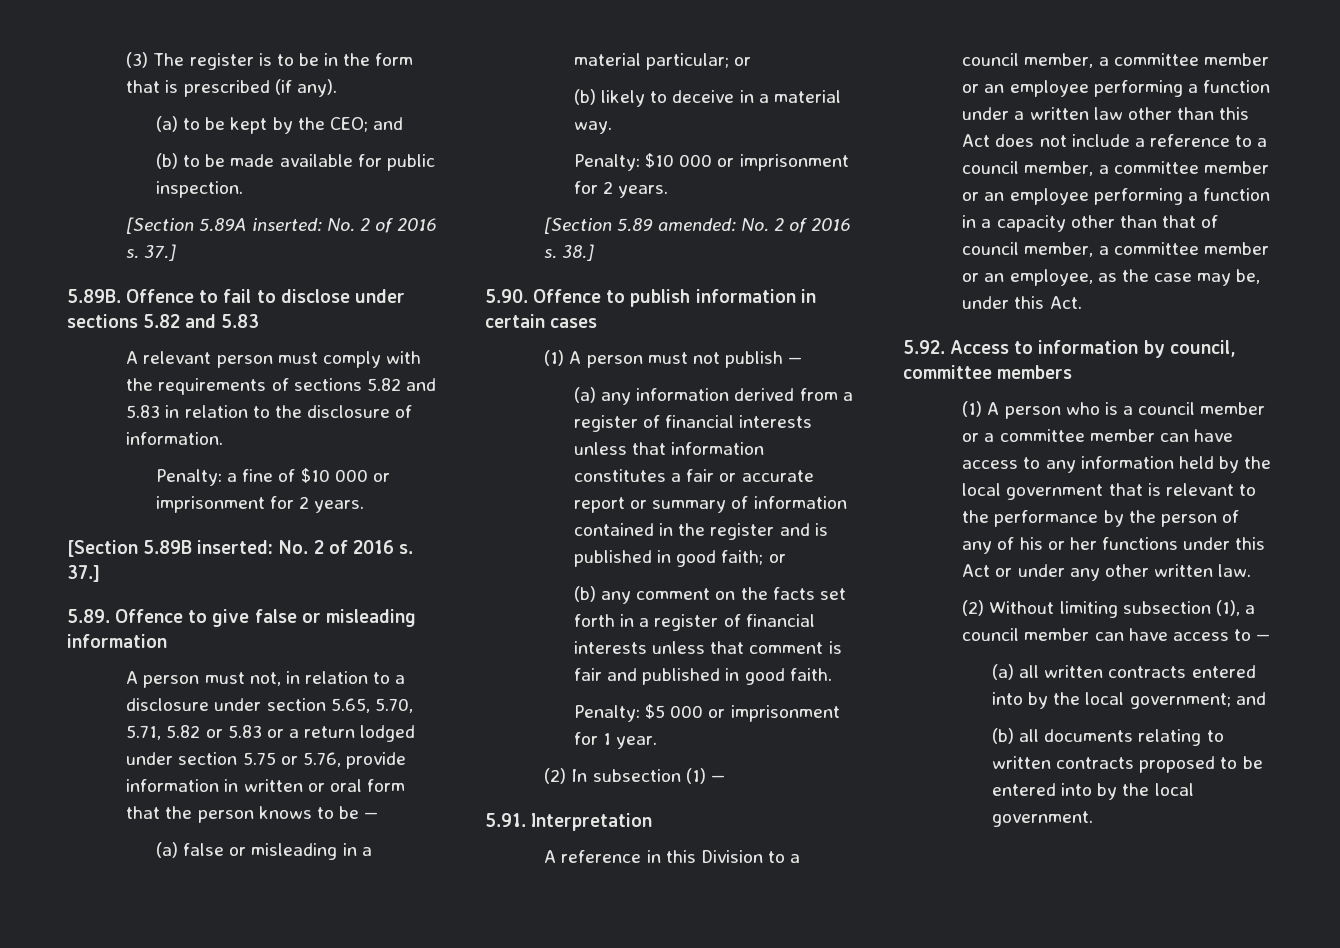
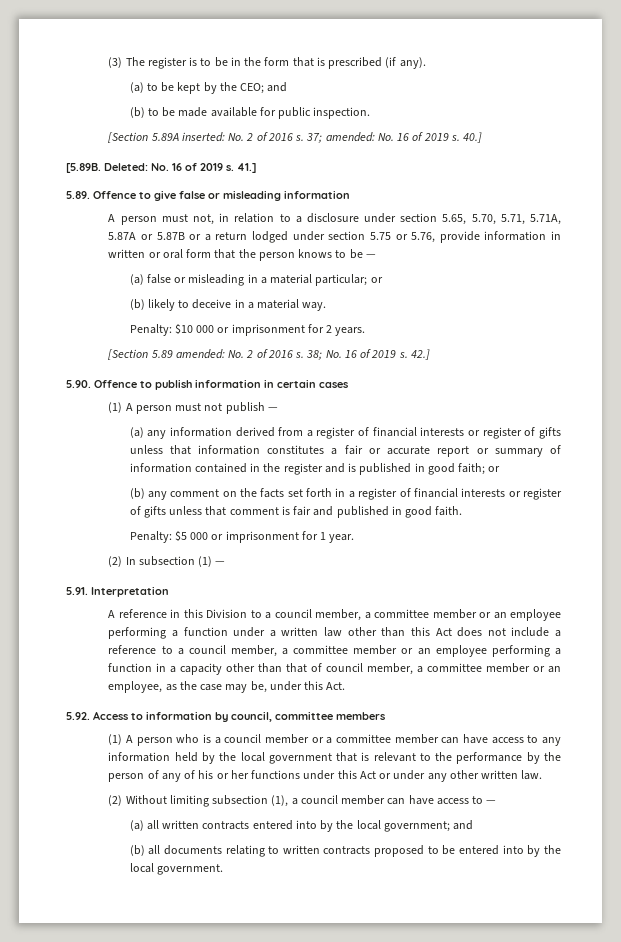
- [Section 5.89A inserted: No. 2 of 2016 s. 37.]
- 5.89B. Offence to fail to disclose under sections 5.82 and 5.83
- A relevant person must comply with the requirements of sections 5.82 and 5.83 in relation to the disclosure of information.
- Penalty: a fine of $10 000 or imprisonment for 2 years.
- [Section 5.89B inserted: No. 2 of 2016 s. 37.]
+ [Section 5.89A inserted: No. 2 of 2016 s. 37; amended: No. 16 of 2019 s. 40.]
+ [5.89B. Deleted: No. 16 of 2019 s. 41.]
- A person must not, in relation to a disclosure under section 5.65, 5.70, 5.71, 5.82 or 5.83 or a return lodged under section 5.75 or 5.76, provide information in written or oral form that the person knows to be —
+ A person must not, in relation to a disclosure under section 5.65, 5.70, 5.71, 5.71A, 5.87A or 5.87B or a return lodged under section 5.75 or 5.76, provide information in written or oral form that the person knows to be —
- 38.]
+ 38; No. 16 of 2019 s. 42.]
- (a) any information derived from a register of financial interests unless that information constitutes a fair or accurate report or summary of information contained in the register and is published in good faith; or
+ (a) any information derived from a register of financial interests or register of gifts unless that information constitutes a fair or accurate report or summary of information contained in the register and is published in good faith; or
- (b) any comment on the facts set forth in a register of financial interests unless that comment is fair and published in good faith.
+ (b) any comment on the facts set forth in a register of financial interests or register of gifts unless that comment is fair and published in good faith.

